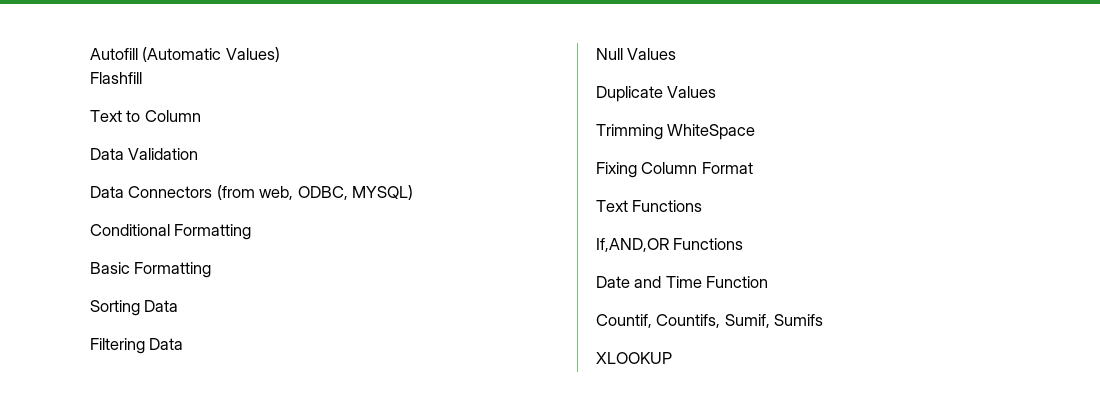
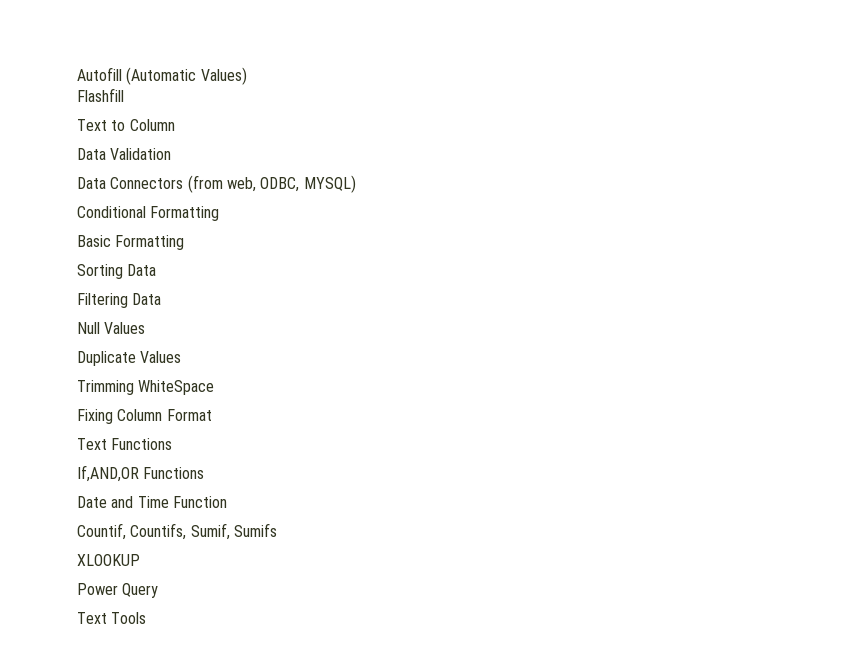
+ Power Query
+ Text Tools

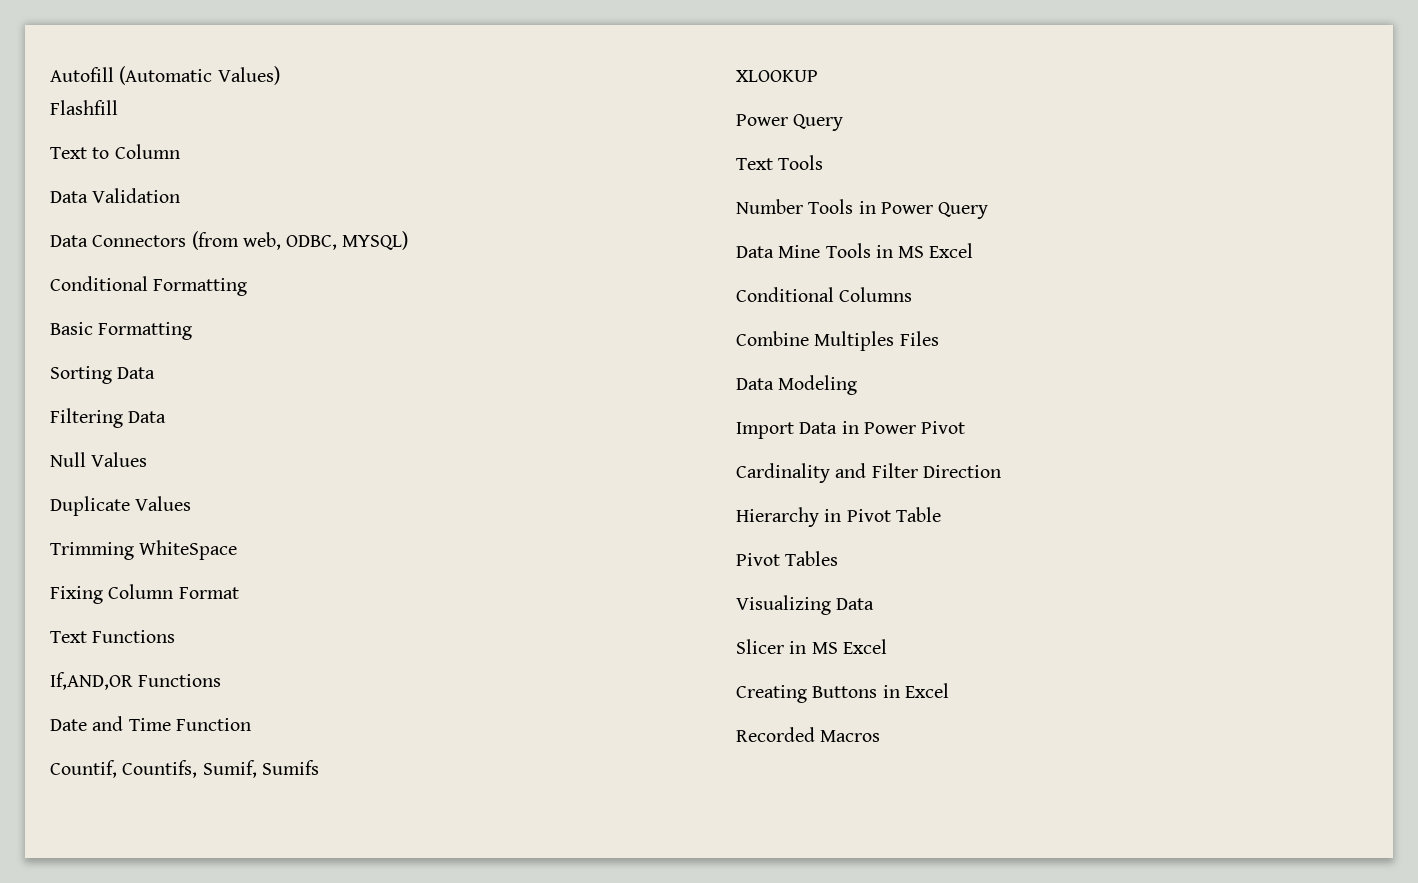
+ Number Tools in Power Query
+ Data Mine Tools in MS Excel
+ Conditional Columns
+ Combine Multiples Files
+ Data Modeling
+ Import Data in Power Pivot
+ Cardinality and Filter Direction
+ Hierarchy in Pivot Table
+ Pivot Tables
+ Visualizing Data
+ Slicer in MS Excel
+ Creating Buttons in Excel
+ Recorded Macros

